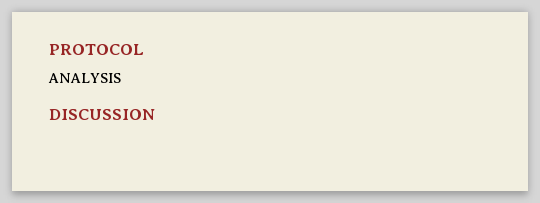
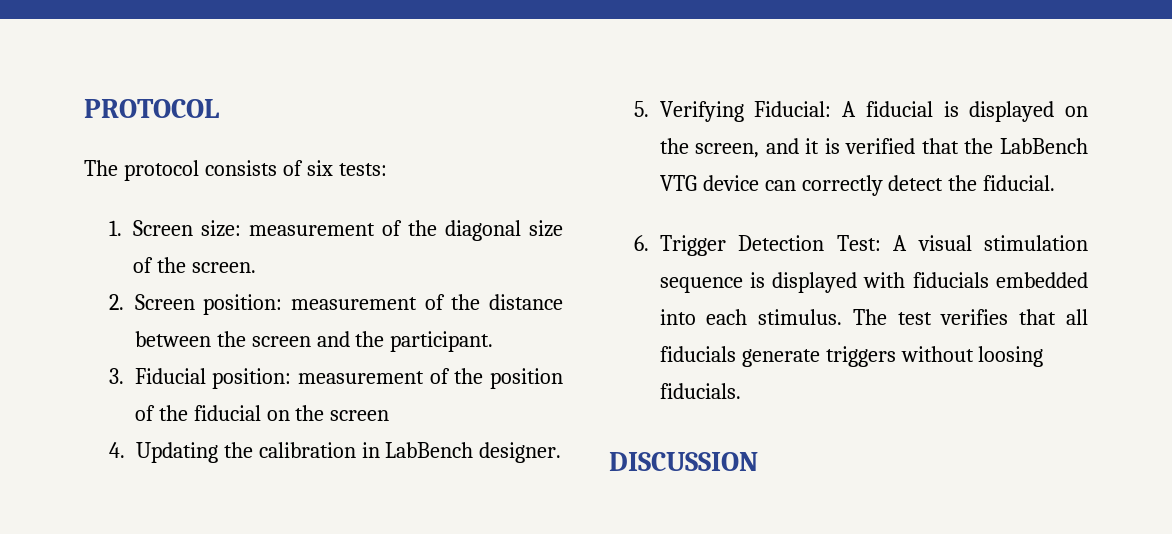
- ANALYSIS
+ The protocol consists of six tests:
+ 1. Screen size: measurement of the diagonal size of the screen.
+ 2. Screen position: measurement of the distance between the screen and the participant.
+ 3. Fiducial position: measurement of the position of the fiducial on the screen
+ 4. Updating the calibration in LabBench designer.
+ 5. Verifying Fiducial: A fiducial is displayed on the screen, and it is verified that the LabBench VTG device can correctly detect the fiducial.
+ 6. Trigger Detection Test: A visual stimulation sequence is displayed with fiducials embedded into each stimulus. The test verifies that all fiducials generate triggers without loosing fiducials.

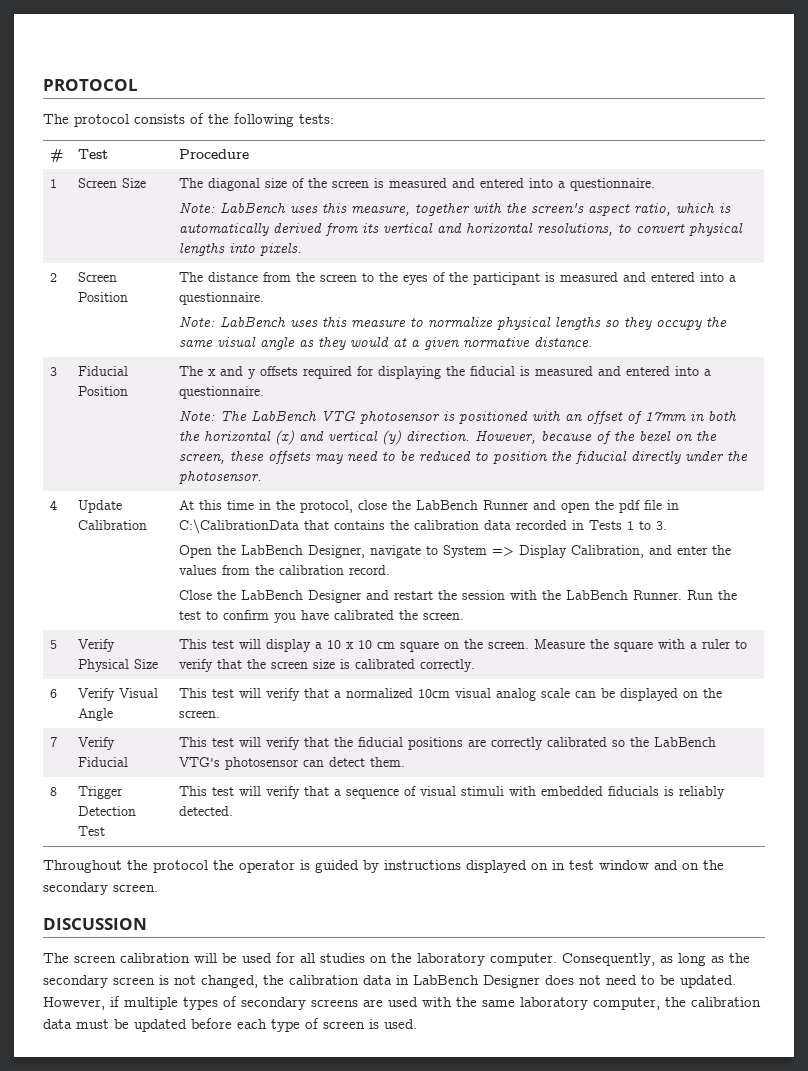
- The protocol consists of six tests:
+ The protocol consists of the following tests:
- 1. Screen size: measurement of the diagonal size of the screen.
- 2. Screen position: measurement of the distance between the screen and the participant.
- 3. Fiducial position: measurement of the position of the fiducial on the screen
- 4. Updating the calibration in LabBench designer.
- 5. Verifying Fiducial: A fiducial is displayed on the screen, and it is verified that the LabBench VTG device can correctly detect the fiducial.
- 6. Trigger Detection Test: A visual stimulation sequence is displayed with fiducials embedded into each stimulus. The test verifies that all fiducials generate triggers without loosing fiducials.
+ # | Test | Procedure
+ 1 | Screen Size | The diagonal size of the screen is measured and entered into a questionnaire.
+ Note: LabBench uses this measure, together with the screen's aspect ratio, which is automatically derived from its vertical and horizontal resolutions, to convert physical lengths into pixels.
+ 2 | Screen Position | The distance from the screen to the eyes of the participant is measured and entered into a questionnaire.
+ Note: LabBench uses this measure to normalize physical lengths so they occupy the same visual angle as they would at a given normative distance.
+ 3 | Fiducial Position | The x and y offsets required for displaying the fiducial is measured and entered into a questionnaire.
+ Note: The LabBench VTG photosensor is positioned with an offset of 17mm in both the horizontal (x) and vertical (y) direction. However, because of the bezel on the screen, these offsets may need to be reduced to position the fiducial directly under the photosensor.
+ 4 | Update Calibration | At this time in the protocol, close the LabBench Runner and open the pdf file in C:\CalibrationData that contains the calibration data recorded in Tests 1 to 3.
+ Open the LabBench Designer, navigate to System => Display Calibration, and enter the values from the calibration record.
+ Close the LabBench Designer and restart the session with the LabBench Runner. Run the test to confirm you have calibrated the screen.
+ 5 | Verify Physical Size | This test will display a 10 x 10 cm square on the screen. Measure the square with a ruler to verify that the screen size is calibrated correctly.
+ 6 | Verify Visual Angle | This test will verify that a normalized 10cm visual analog scale can be displayed on the screen.
+ 7 | Verify Fiducial | This test will verify that the fiducial positions are correctly calibrated so the LabBench VTG's photosensor can detect them.
+ 8 | Trigger Detection Test | This test will verify that a sequence of visual stimuli with embedded fiducials is reliably detected.
+ Throughout the protocol the operator is guided by instructions displayed on in test window and on the secondary screen.
  DISCUSSION
+ The screen calibration will be used for all studies on the laboratory computer. Consequently, as long as the secondary screen is not changed, the calibration data in LabBench Designer does not need to be updated. However, if multiple types of secondary screens are used with the same laboratory computer, the calibration data must be updated before each type of screen is used.

